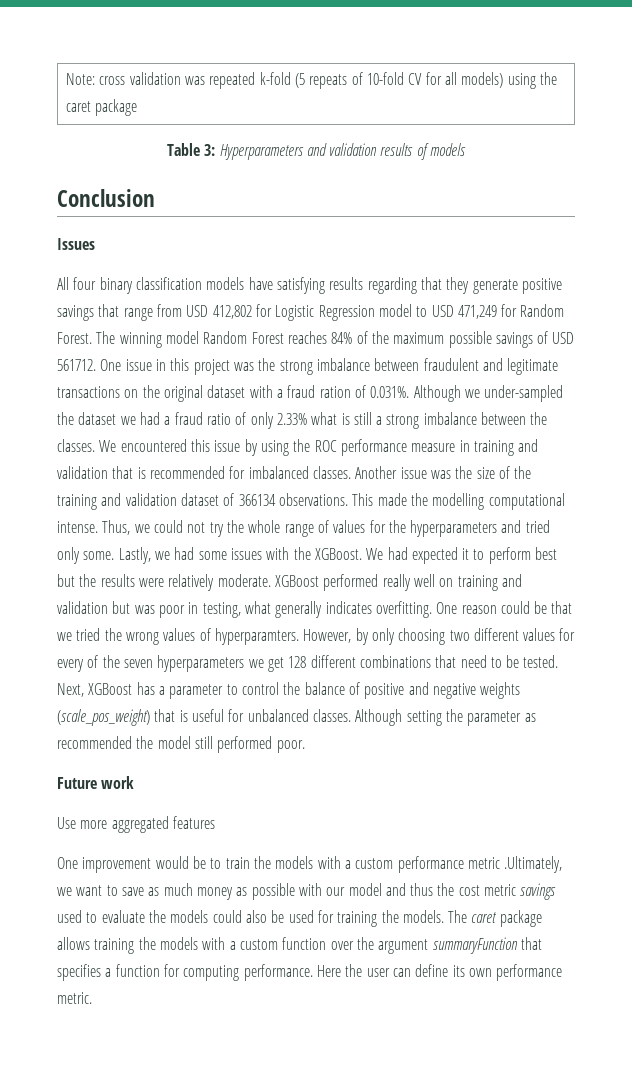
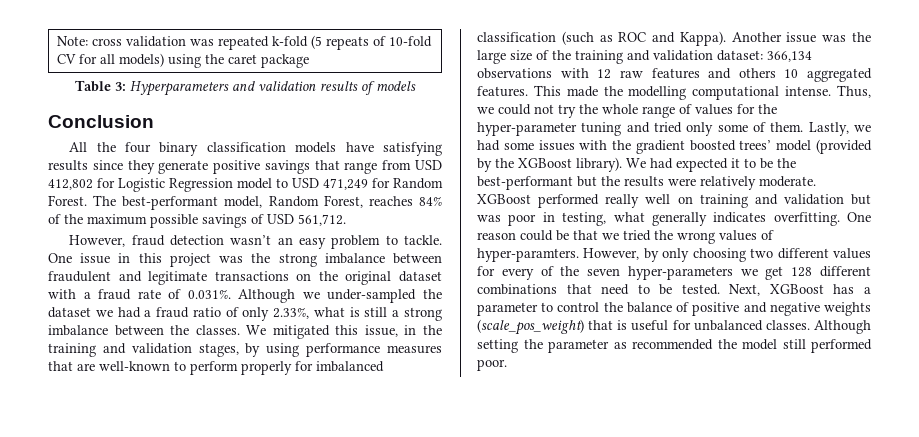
- Issues
- All four binary classification models have satisfying results regarding that they generate positive savings that range from USD 412,802 for Logistic Regression model to USD 471,249 for Random Forest.
+ All the four binary classification models have satisfying results since they generate positive savings that range from USD 412,802 for Logistic Regression model to USD 471,249 for Random Forest.
- The winning model Random Forest reaches 84% of the maximum possible savings of USD 561712.
+ The best-performant model, Random Forest, reaches 84% of the maximum possible savings of USD 561,712.
+ However, fraud detection wasn’t an easy problem to tackle.
- One issue in this project was the strong imbalance between fraudulent and legitimate transactions on the original dataset with a fraud ration of 0.031%. Although we under-sampled the dataset we had a fraud ratio of only 2.33% what is still a strong imbalance between the classes.
+ One issue in this project was the strong imbalance between fraudulent and legitimate transactions on the original dataset with a fraud rate of 0.031%. Although we under-sampled the dataset we had a fraud ratio of only 2.33%, what is still a strong imbalance between the classes.
- We encountered this issue by using the ROC performance measure in training and validation that is recommended for imbalanced classes.
+ We mitigated this issue, in the training and validation stages, by using performance measures that are well-known to perform properly for imbalanced classification (such as ROC and Kappa).
- Another issue was the size of the training and validation dataset of 366134 observations.
+ Another issue was the large size of the training and validation dataset: 366,134 observations with 12 raw features and others 10 aggregated features.
- Thus, we could not try the whole range of values for the hyperparameters and tried only some.
+ Thus, we could not try the whole range of values for the hyper-parameter tuning and tried only some of them.
- Lastly, we had some issues with the XGBoost.
+ Lastly, we had some issues with the gradient boosted trees’ model (provided by the XGBoost library).
- We had expected it to perform best but the results were relatively moderate.
+ We had expected it to be the best-performant but the results were relatively moderate.
- One reason could be that we tried the wrong values of hyperparamters.
+ One reason could be that we tried the wrong values of hyper-paramters.
- However, by only choosing two different values for every of the seven hyperparameters we get 128 different combinations that need to be tested.
+ However, by only choosing two different values for every of the seven hyper-parameters we get 128 different combinations that need to be tested.
- Future work
- Use more aggregated features
- One improvement would be to train the models with a custom performance metric .Ultimately, we want to save as much money as possible with our model and thus the cost metric savings used to evaluate the models could also be used for training the models. The caret package allows training the models with a custom function over the argument summaryFunction that specifies a function for computing performance. Here the user can define its own performance metric.

